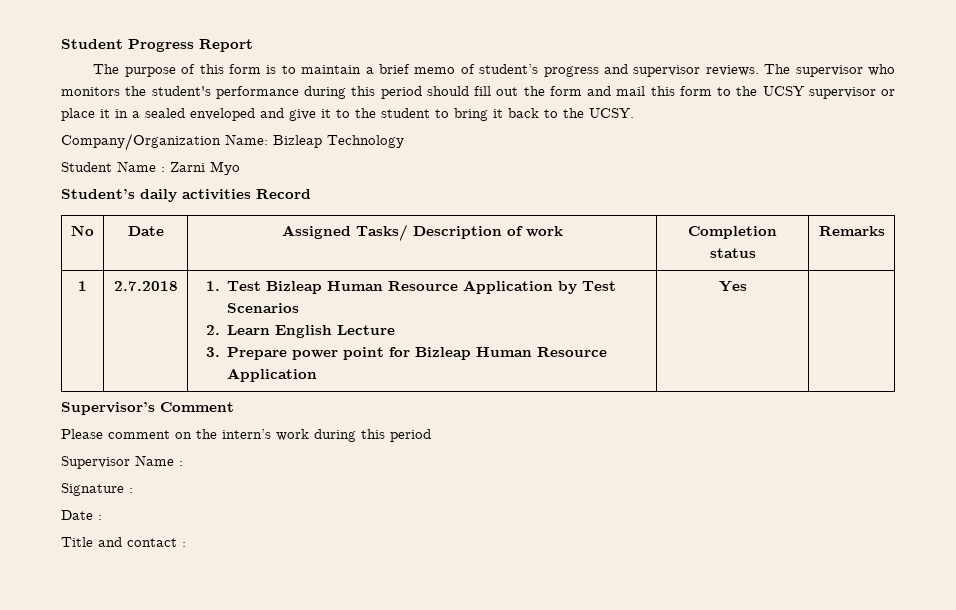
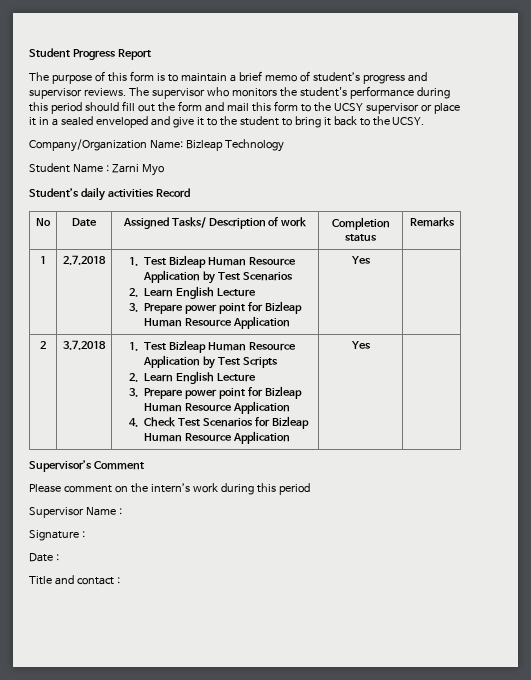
+ 2 | 3.7.2018 | 1. Test Bizleap Human Resource Application by Test Scripts
+ 2. Learn English Lecture
+ 3. Prepare power point for Bizleap Human Resource Application
+ 4. Check Test Scenarios for Bizleap Human Resource Application | Yes |

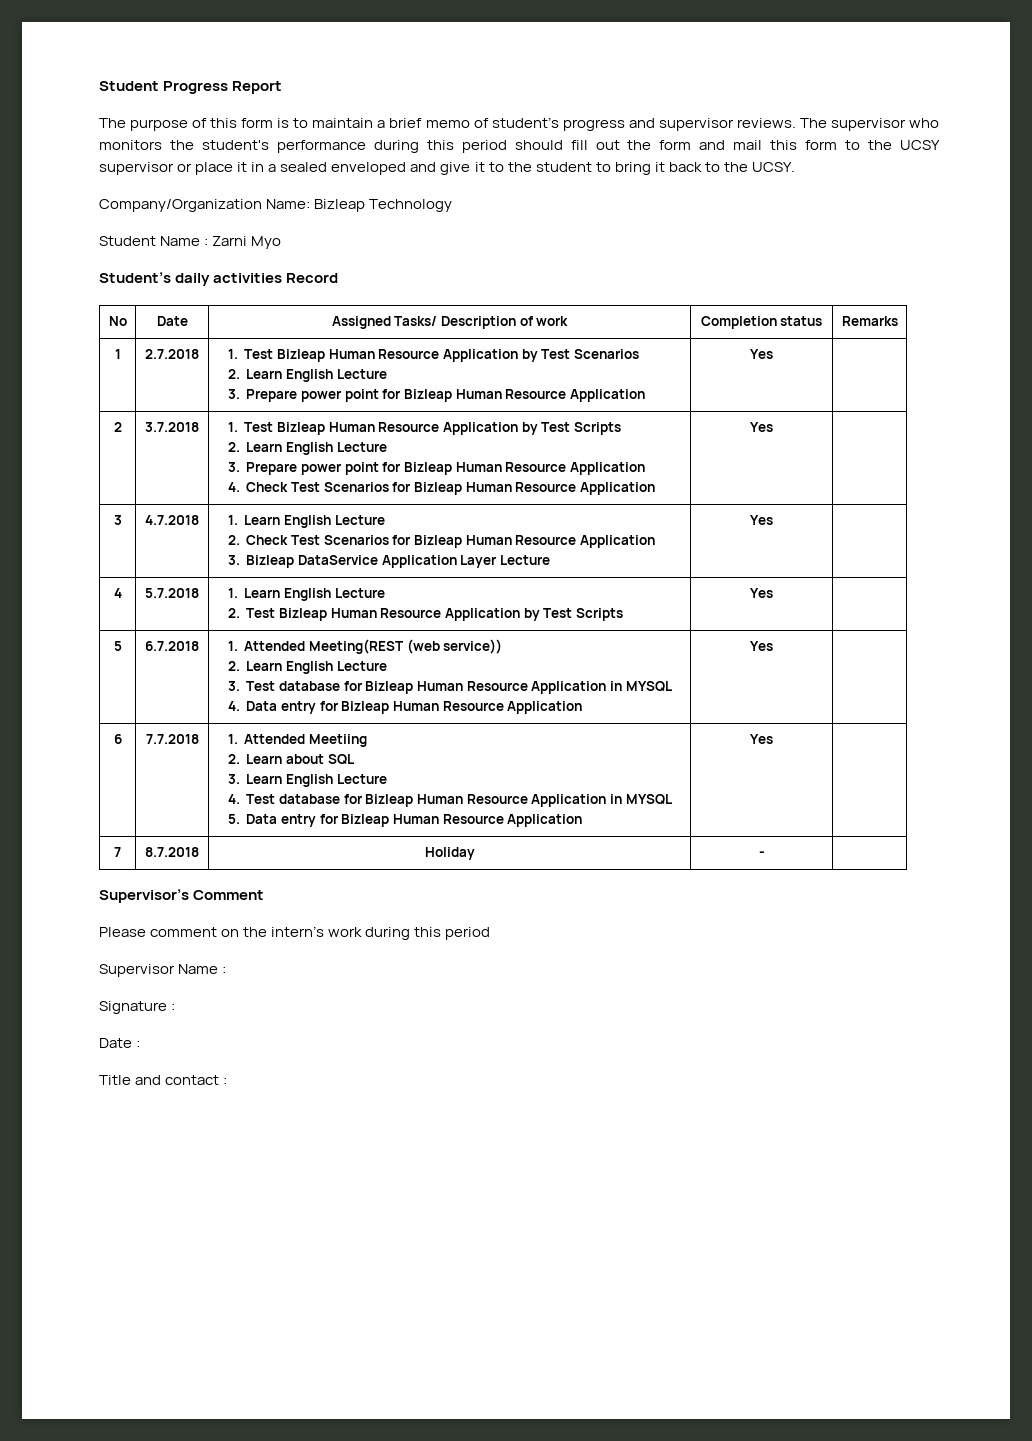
+ 3 | 4.7.2018 | 1. Learn English Lecture
+ 2. Check Test Scenarios for Bizleap Human Resource Application
+ 3. Bizleap DataService Application Layer Lecture | Yes |
+ 4 | 5.7.2018 | 1. Learn English Lecture
+ 2. Test Bizleap Human Resource Application by Test Scripts | Yes |
+ 5 | 6.7.2018 | 1. Attended Meeting(REST (web service))
+ 2. Learn English Lecture
+ 3. Test database for Bizleap Human Resource Application in MYSQL
+ 4. Data entry for Bizleap Human Resource Application | Yes |
+ 6 | 7.7.2018 | 1. Attended Meetiing
+ 2. Learn about SQL
+ 3. Learn English Lecture
+ 4. Test database for Bizleap Human Resource Application in MYSQL
+ 5. Data entry for Bizleap Human Resource Application | Yes |
+ 7 | 8.7.2018 | Holiday | - |

